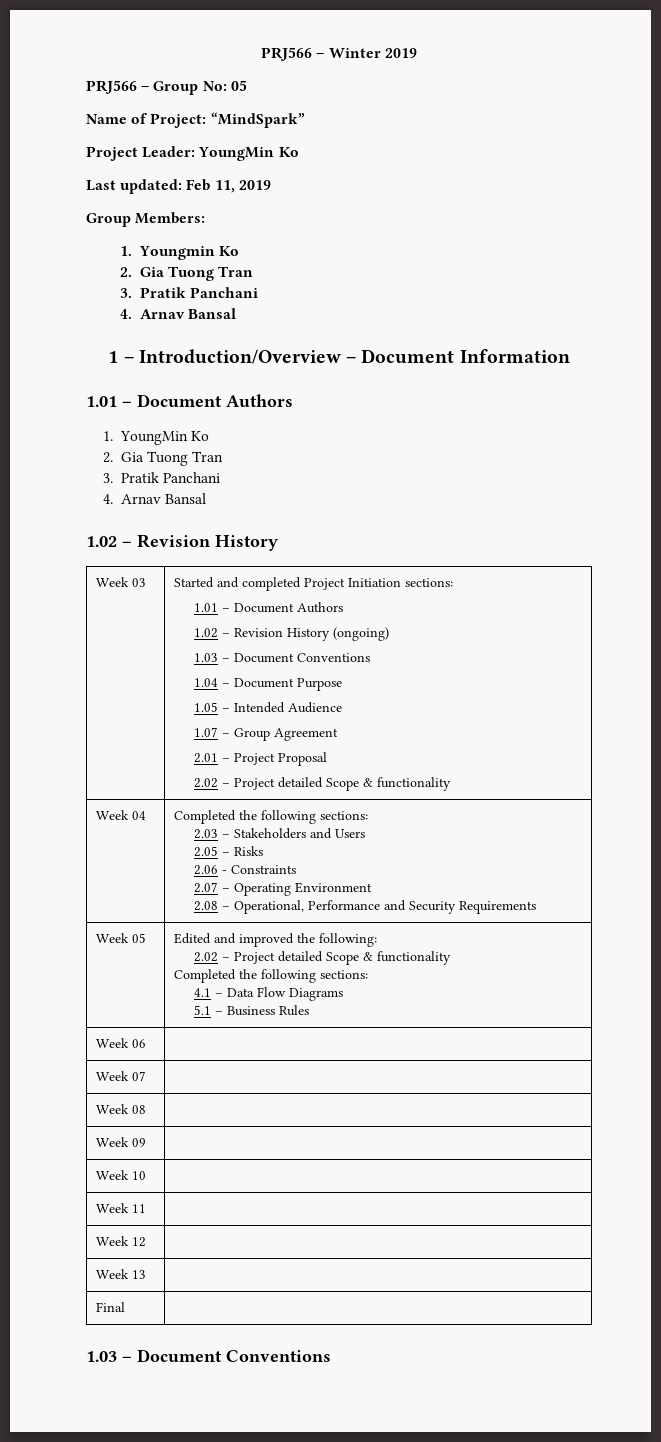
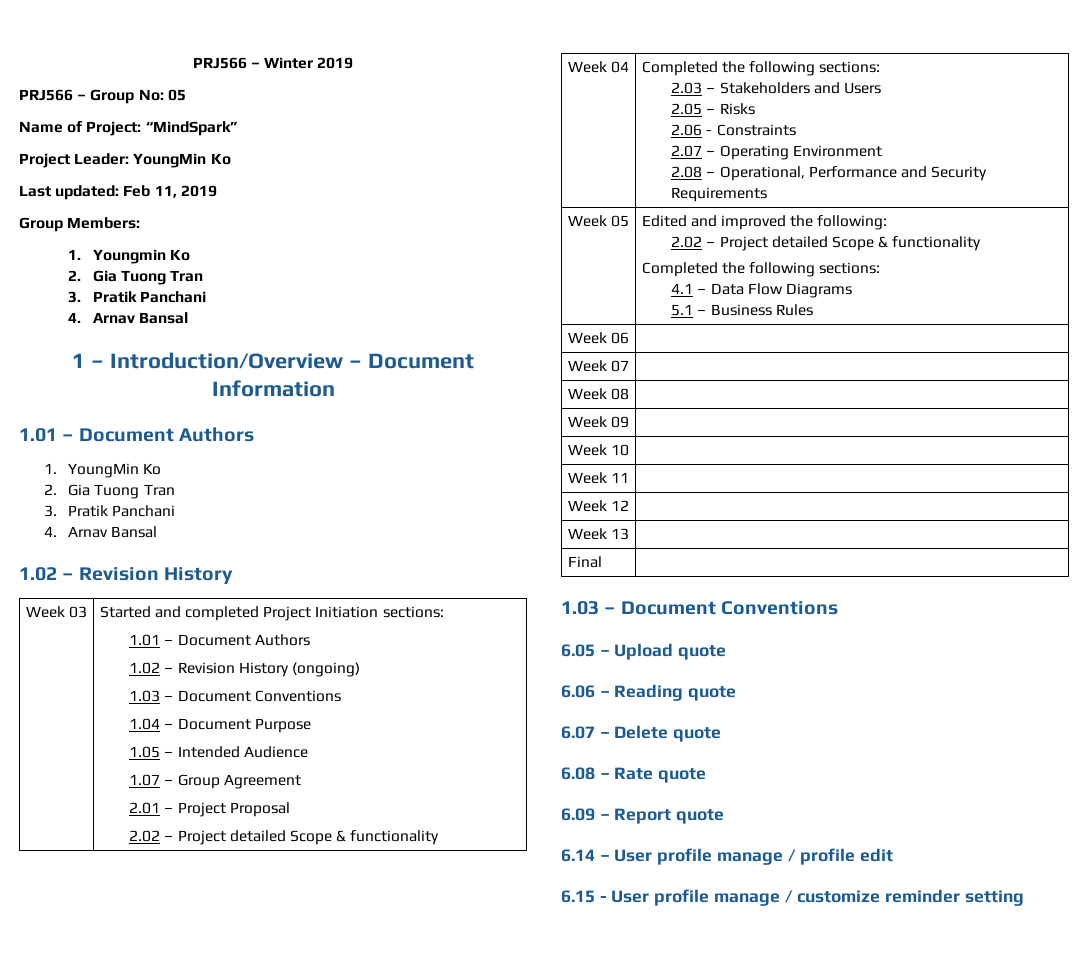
+ 6.05 – Upload quote
+ 6.06 – Reading quote
+ 6.07 – Delete quote
+ 6.08 – Rate quote
+ 6.09 – Report quote
+ 6.14 – User profile manage / profile edit
+ 6.15 - User profile manage / customize reminder setting

